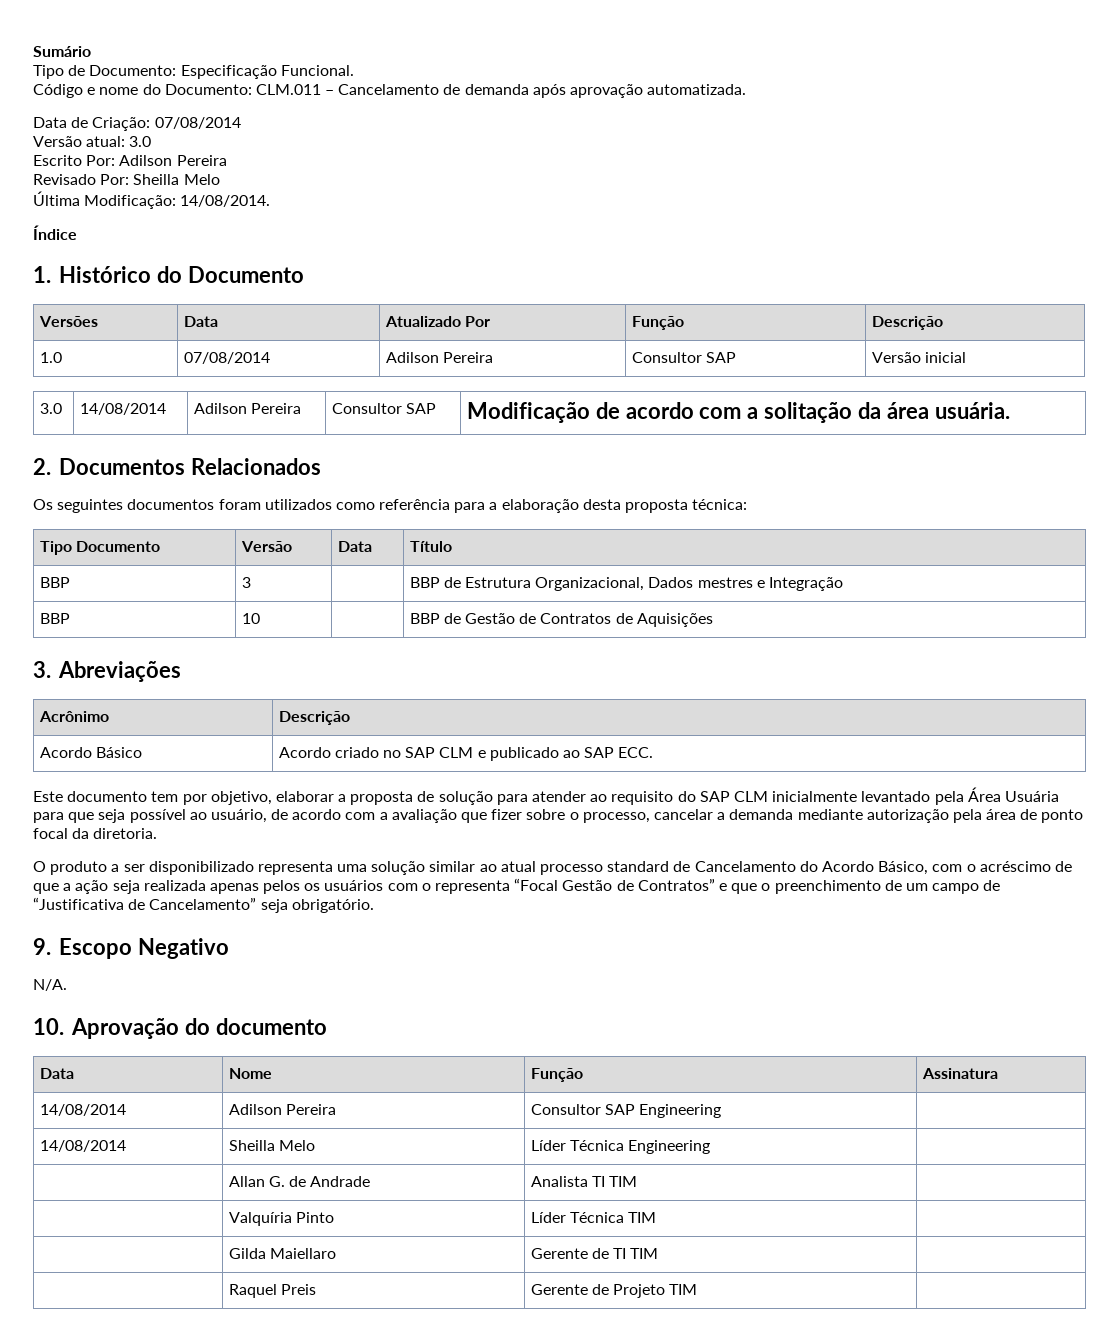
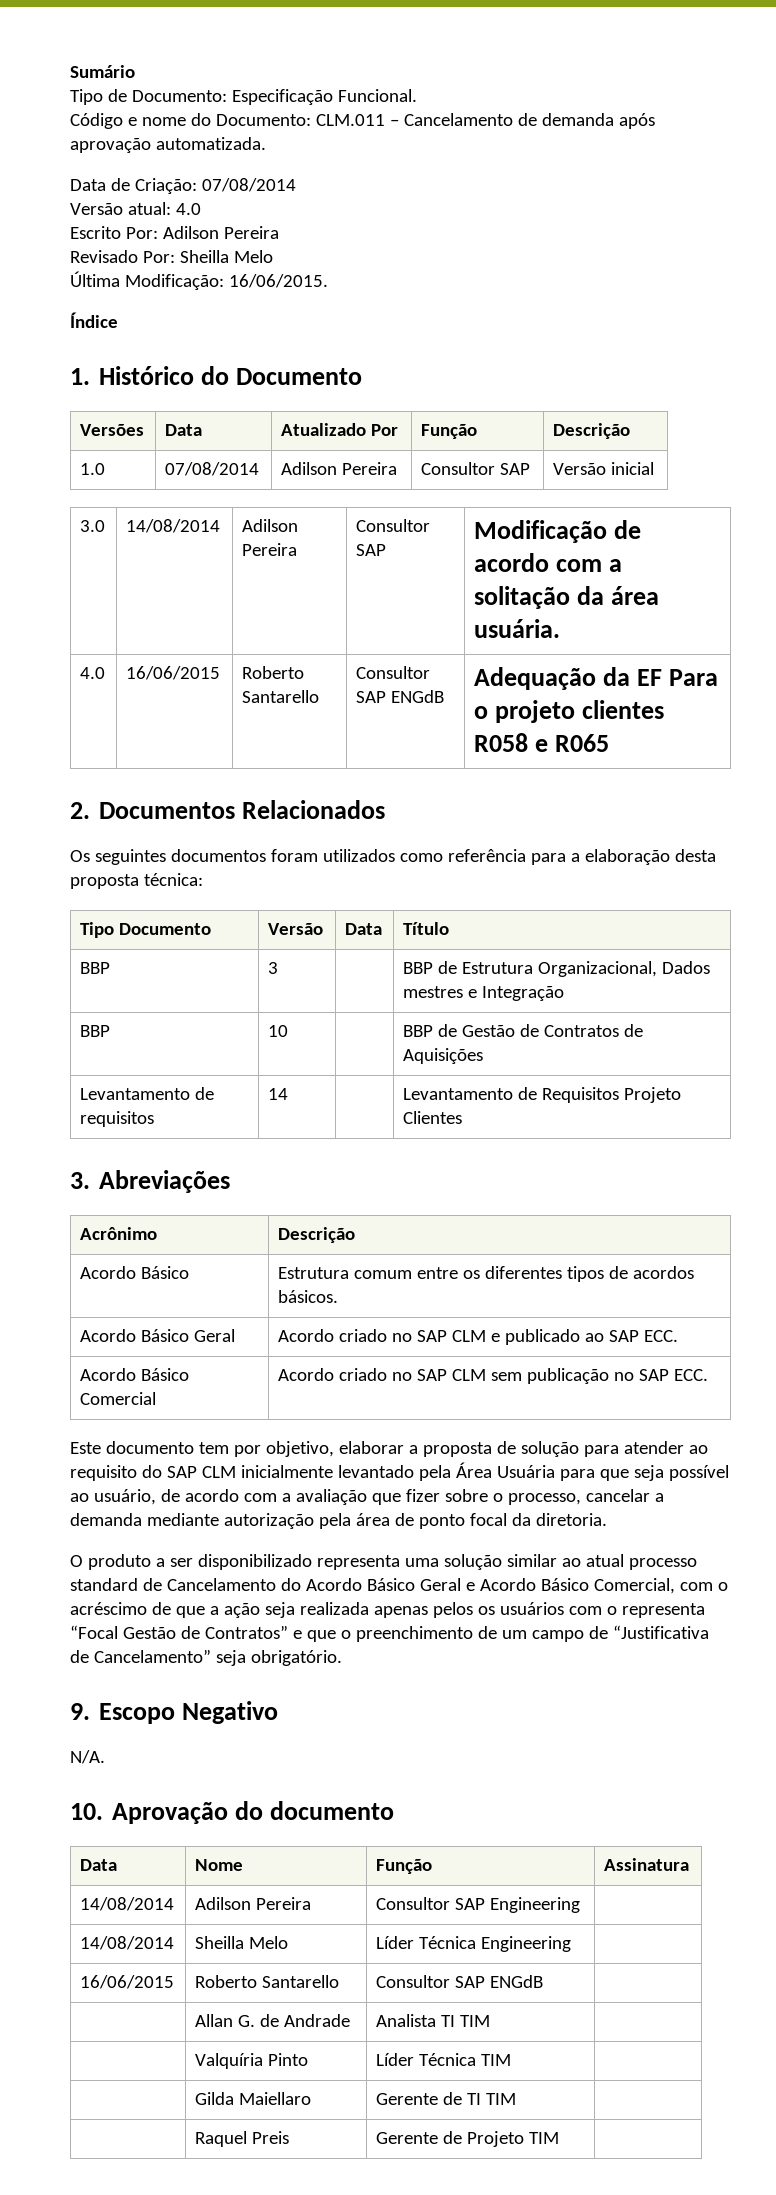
- Versão atual: 3.0
+ Versão atual: 4.0
- Última Modificação: 14/08/2014.
+ Última Modificação: 16/06/2015.
+ 4.0 | 16/06/2015 | Roberto Santarello | Consultor SAP ENGdB | Adequação da EF Para o projeto clientes R058 e R065
+ Levantamento de requisitos | 14 | | Levantamento de Requisitos Projeto Clientes
- Acordo Básico | Acordo criado no SAP CLM e publicado ao SAP ECC.
+ Acordo Básico | Estrutura comum entre os diferentes tipos de acordos básicos.
+ Acordo Básico Geral | Acordo criado no SAP CLM e publicado ao SAP ECC.
+ Acordo Básico Comercial | Acordo criado no SAP CLM sem publicação no SAP ECC.
- O produto a ser disponibilizado representa uma solução similar ao atual processo standard de Cancelamento do Acordo Básico, com o acréscimo de que a ação seja realizada apenas pelos os usuários com o representa “Focal Gestão de Contratos” e que o preenchimento de um campo de “Justificativa de Cancelamento” seja obrigatório.
+ O produto a ser disponibilizado representa uma solução similar ao atual processo standard de Cancelamento do Acordo Básico Geral e Acordo Básico Comercial, com o acréscimo de que a ação seja realizada apenas pelos os usuários com o representa “Focal Gestão de Contratos” e que o preenchimento de um campo de “Justificativa de Cancelamento” seja obrigatório.
  14/08/2014 | Sheilla Melo | Líder Técnica Engineering |
+ 16/06/2015 | Roberto Santarello | Consultor SAP ENGdB |

